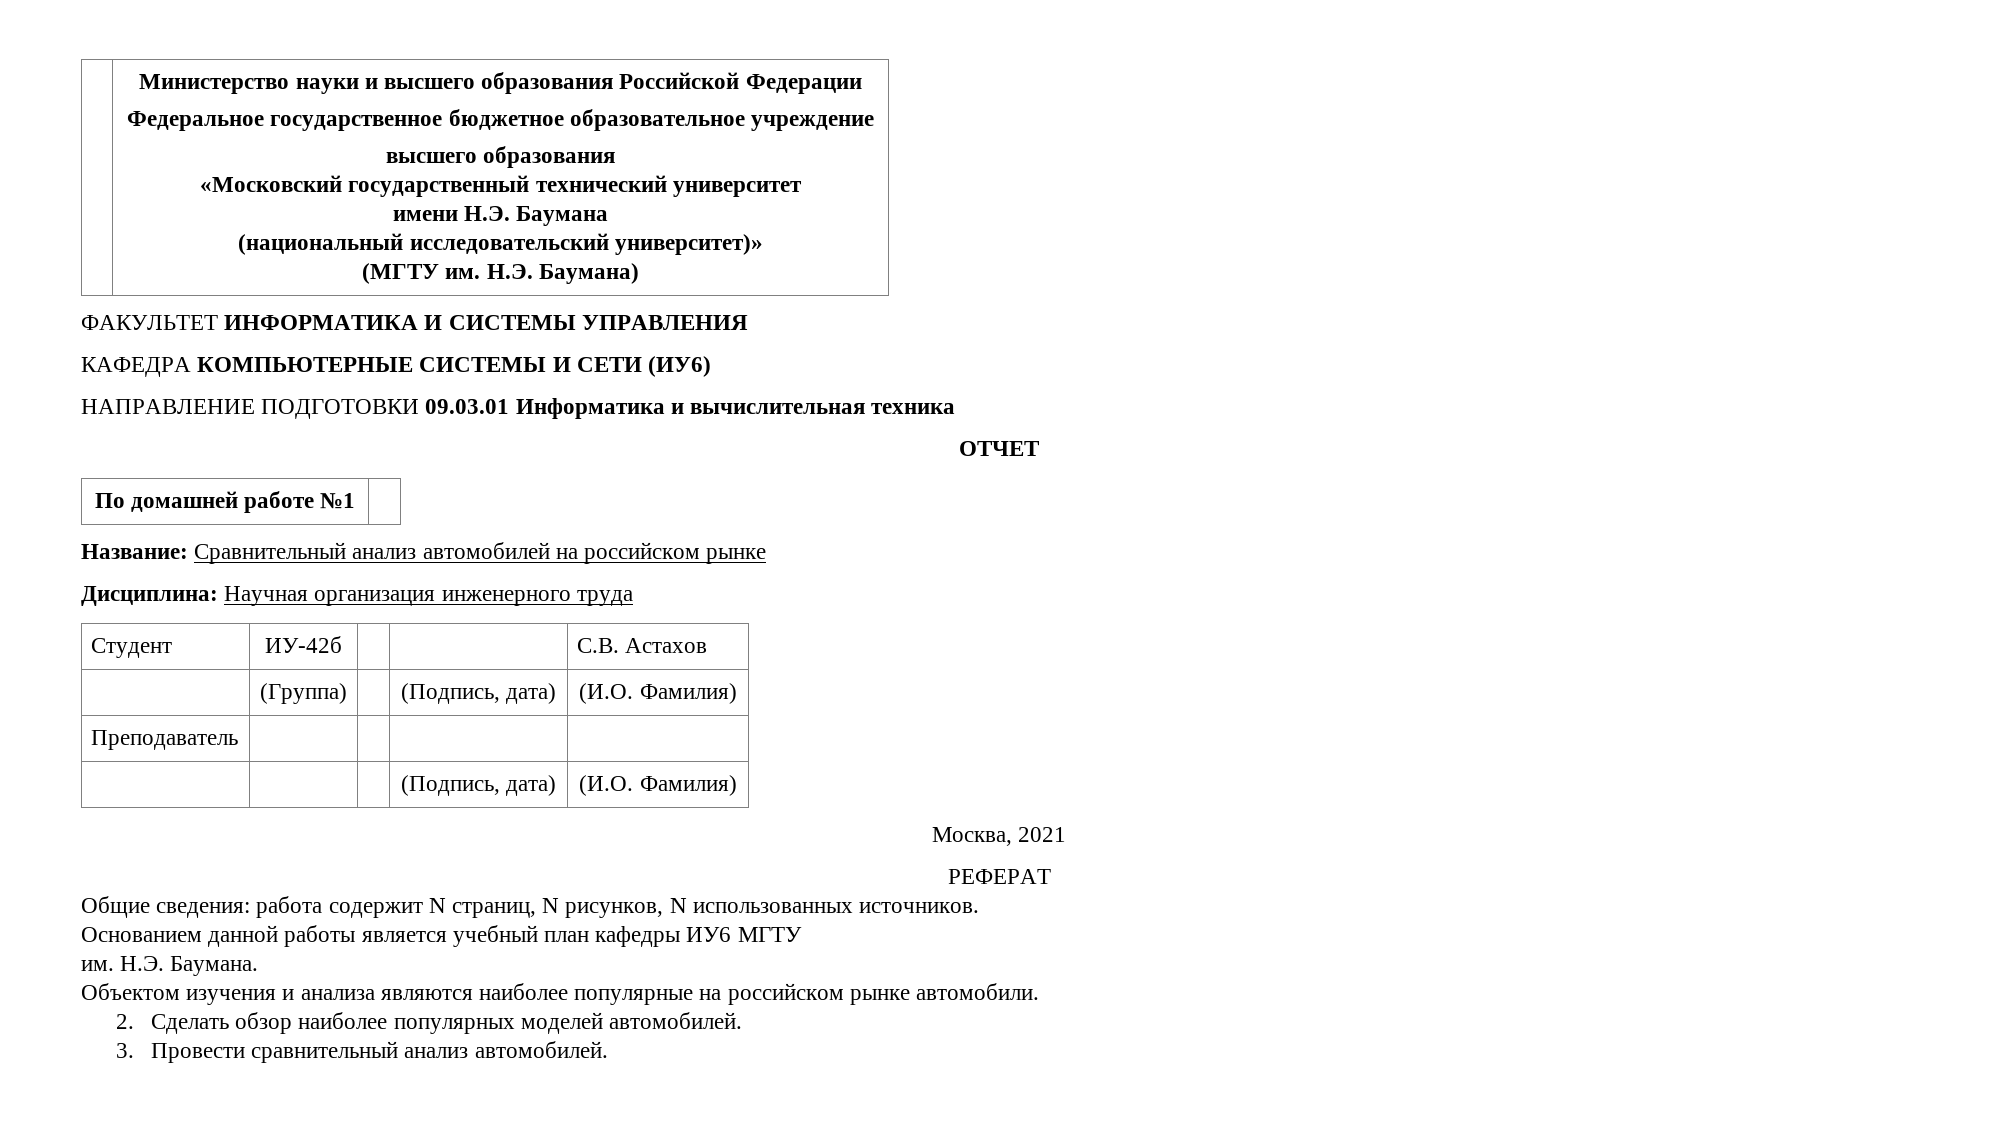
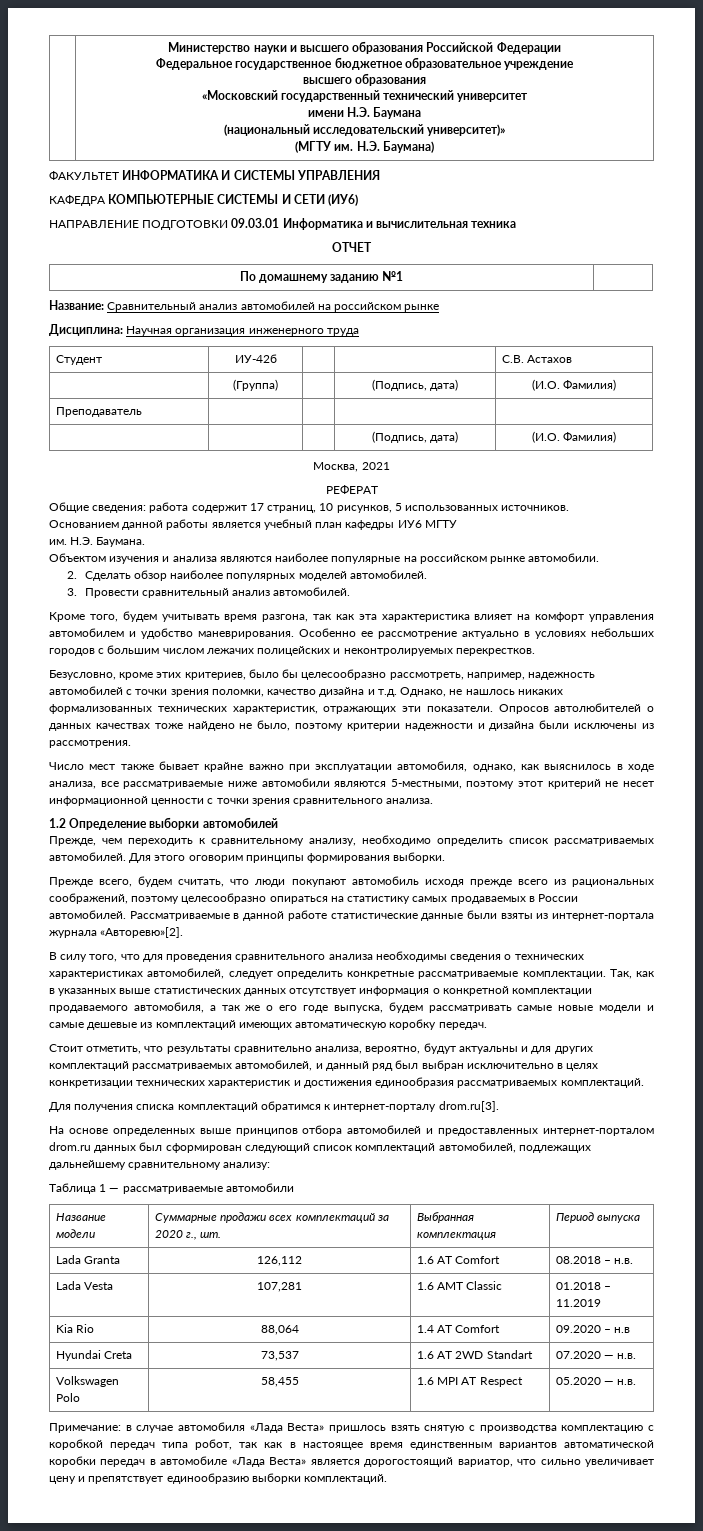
- По домашней работе №1 |
+ По домашнему заданию №1 |
- Общие сведения: работа содержит N страниц, N рисунков, N использованных источников.
+ Общие сведения: работа содержит 17 страниц, 10 рисунков, 5 использованных источников.
+ Кроме того, будем учитывать время разгона, так как эта характеристика влияет на комфорт управления автомобилем и удобство маневрирования. Особенно ее рассмотрение актуально в условиях небольших городов с большим числом лежачих полицейских и неконтролируемых перекрестков.
+ Безусловно, кроме этих критериев, было бы целесообразно рассмотреть, например, надежность автомобилей с точки зрения поломки, качество дизайна и т.д. Однако, не нашлось никаких формализованных технических характеристик, отражающих эти показатели. Опросов автолюбителей о данных качествах тоже найдено не было, поэтому критерии надежности и дизайна были исключены из рассмотрения.
+ Число мест также бывает крайне важно при эксплуатации автомобиля, однако, как выяснилось в ходе анализа, все рассматриваемые ниже автомобили являются 5-местными, поэтому этот критерий не несет информационной ценности с точки зрения сравнительного анализа.
+ 1.2 Определение выборки автомобилей
+ Прежде, чем переходить к сравнительному анализу, необходимо определить список рассматриваемых автомобилей. Для этого оговорим принципы формирования выборки.
+ Прежде всего, будем считать, что люди покупают автомобиль исходя прежде всего из рациональных соображений, поэтому целесообразно опираться на статистику самых продаваемых в России автомобилей. Рассматриваемые в данной работе статистические данные были взяты из интернет-портала журнала «Авторевю»[2].
+ В силу того, что для проведения сравнительного анализа необходимы сведения о технических характеристиках автомобилей, следует определить конкретные рассматриваемые комплектации. Так, как в указанных выше статистических данных отсутствует информация о конкретной комплектации продаваемого автомобиля, а так же о его годе выпуска, будем рассматривать самые новые модели и самые дешевые из комплектаций имеющих автоматическую коробку передач.
+ Стоит отметить, что результаты сравнительно анализа, вероятно, будут актуальны и для других комплектаций рассматриваемых автомобилей, и данный ряд был выбран исключительно в целях конкретизации технических характеристик и достижения единообразия рассматриваемых комплектаций.
+ Для получения списка комплектаций обратимся к интернет-порталу drom.ru[3].
+ На основе определенных выше принципов отбора автомобилей и предоставленных интернет-порталом drom.ru данных был сформирован следующий список комплектаций автомобилей, подлежащих дальнейшему сравнительному анализу:
+ Таблица 1 — рассматриваемые автомобили
+ Название модели | Суммарные продажи всех комплектаций за 2020 г., шт. | Выбранная комплектация | Период выпуска
+ Lada Granta | 126,112 | 1.6 AT Comfort | 08.2018 – н.в.
+ Lada Vesta | 107,281 | 1.6 AMT Classic | 01.2018 – 11.2019
+ Kia Rio | 88,064 | 1.4 AT Comfort | 09.2020 – н.в
+ Hyundai Creta | 73,537 | 1.6 AT 2WD Standart | 07.2020 — н.в.
+ Volkswagen Polo | 58,455 | 1.6 MPI AT Respect | 05.2020 — н.в.
+ Примечание: в случае автомобиля «Лада Веста» пришлось взять снятую с производства комплектацию с коробкой передач типа робот, так как в настоящее время единственным вариантов автоматической коробки передач в автомобиле «Лада Веста» является дорогостоящий вариатор, что сильно увеличивает цену и препятствует единообразию выборки комплектаций.

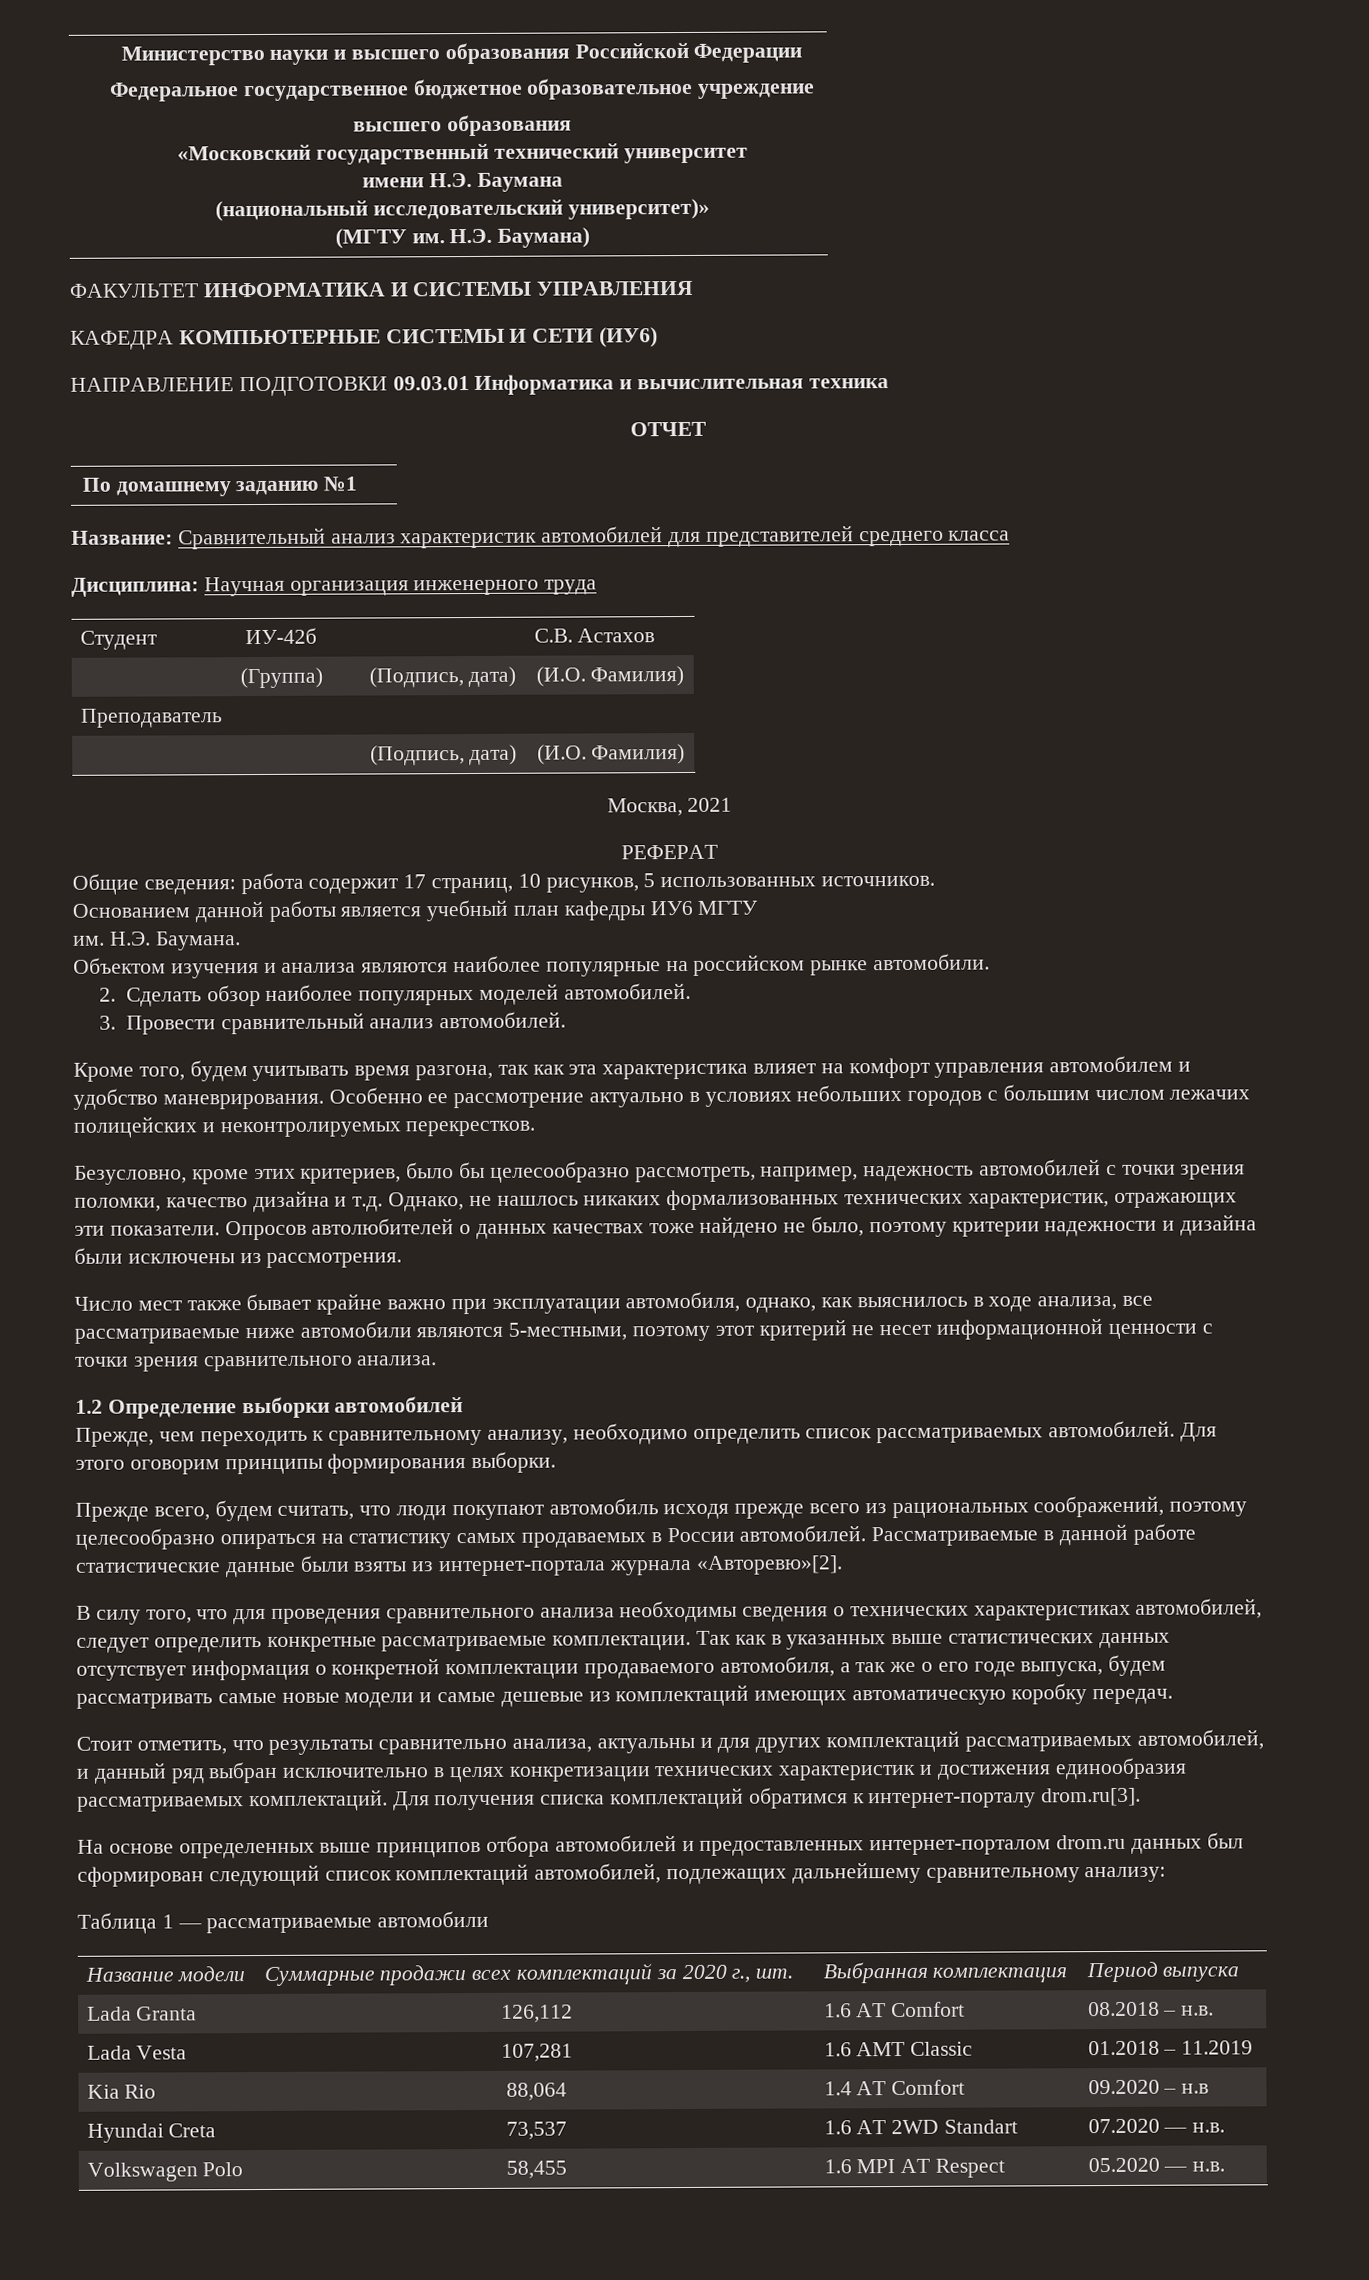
- Название: Сравнительный анализ автомобилей на российском рынке
+ Название: Сравнительный анализ характеристик автомобилей для представителей среднего класса
- Так, как в указанных выше статистических данных отсутствует информация о конкретной комплектации продаваемого автомобиля, а так же о его годе выпуска, будем рассматривать самые новые модели и самые дешевые из комплектаций имеющих автоматическую коробку передач.
+ Так как в указанных выше статистических данных отсутствует информация о конкретной комплектации продаваемого автомобиля, а так же о его годе выпуска, будем рассматривать самые новые модели и самые дешевые из комплектаций имеющих автоматическую коробку передач.
- Стоит отметить, что результаты сравнительно анализа, вероятно, будут актуальны и для других комплектаций рассматриваемых автомобилей, и данный ряд был выбран исключительно в целях конкретизации технических характеристик и достижения единообразия рассматриваемых комплектаций.
- Для получения списка комплектаций обратимся к интернет-порталу drom.ru[3].
+ Стоит отметить, что результаты сравнительно анализа, актуальны и для других комплектаций рассматриваемых автомобилей, и данный ряд выбран исключительно в целях конкретизации технических характеристик и достижения единообразия рассматриваемых комплектаций. Для получения списка комплектаций обратимся к интернет-порталу drom.ru[3].
- Примечание: в случае автомобиля «Лада Веста» пришлось взять снятую с производства комплектацию с коробкой передач типа робот, так как в настоящее время единственным вариантов автоматической коробки передач в автомобиле «Лада Веста» является дорогостоящий вариатор, что сильно увеличивает цену и препятствует единообразию выборки комплектаций.

